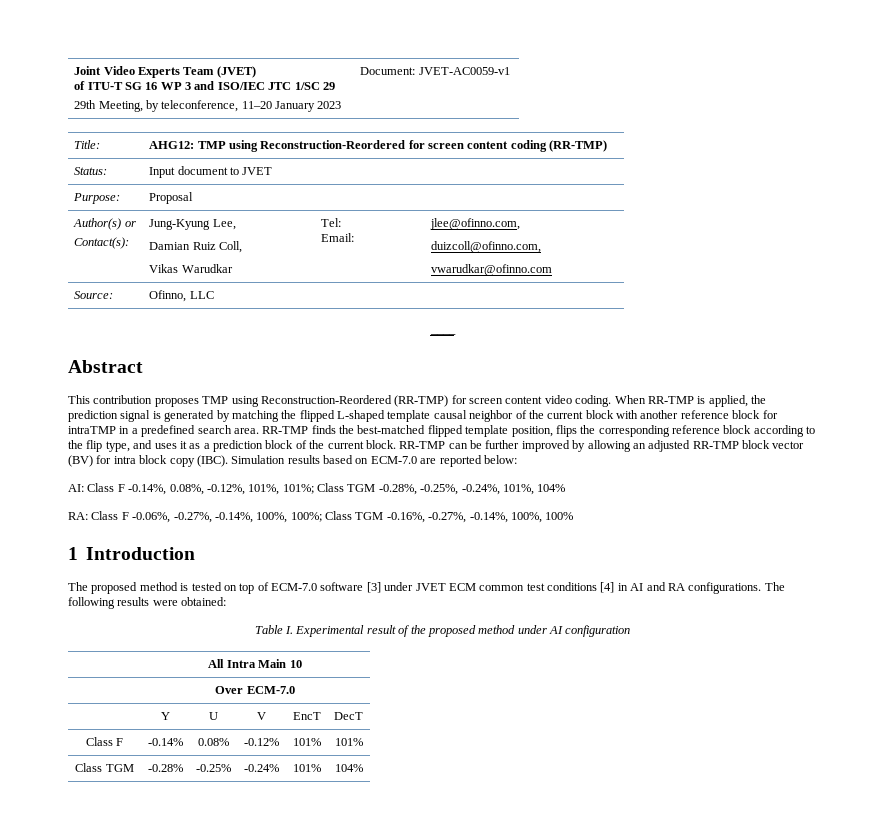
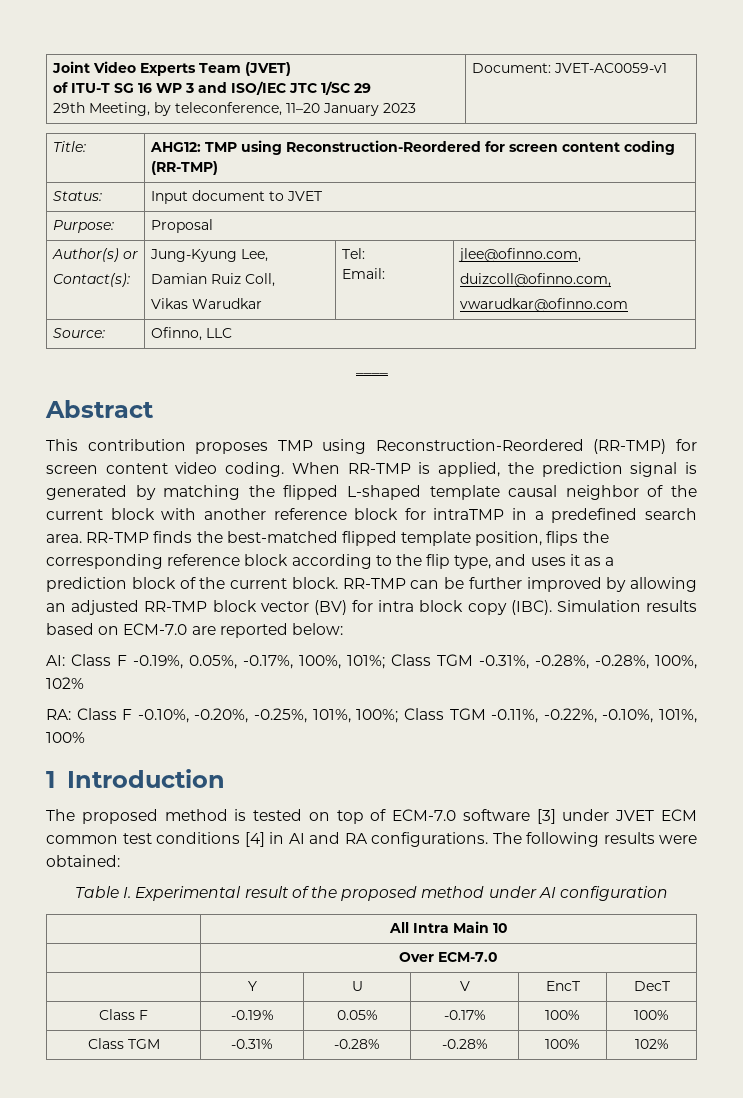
- AI: Class F -0.14%, 0.08%, -0.12%, 101%, 101%; Class TGM -0.28%, -0.25%, -0.24%, 101%, 104%
- RA: Class F -0.06%, -0.27%, -0.14%, 100%, 100%; Class TGM -0.16%, -0.27%, -0.14%, 100%, 100%
+ AI: Class F -0.19%, 0.05%, -0.17%, 100%, 101%; Class TGM -0.31%, -0.28%, -0.28%, 100%, 102%
+ RA: Class F -0.10%, -0.20%, -0.25%, 101%, 100%; Class TGM -0.11%, -0.22%, -0.10%, 101%, 100%
- Class F | -0.14% | 0.08% | -0.12% | 101% | 101%
- Class TGM | -0.28% | -0.25% | -0.24% | 101% | 104%
+ Class F | -0.19% | 0.05% | -0.17% | 100% | 100%
+ Class TGM | -0.31% | -0.28% | -0.28% | 100% | 102%

